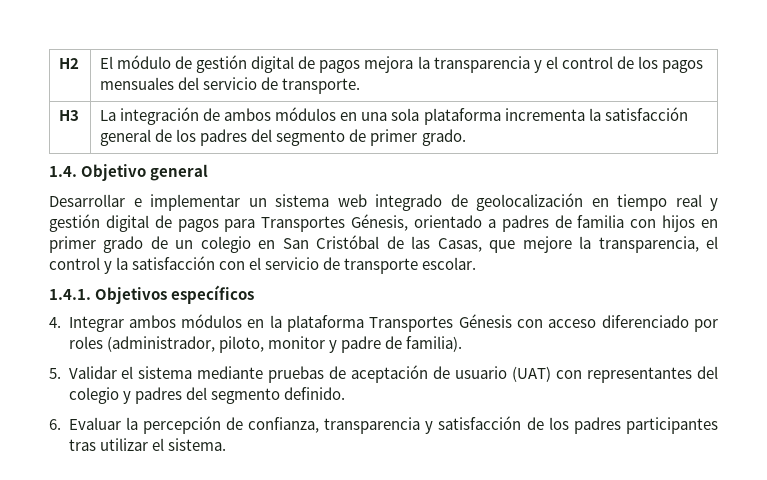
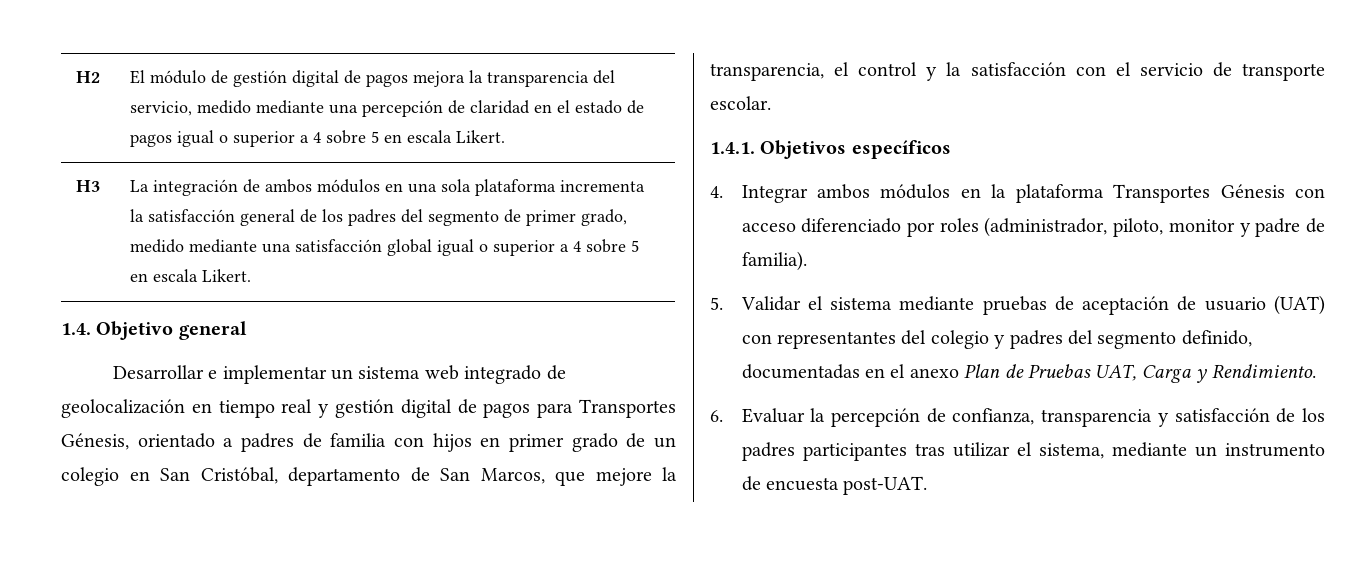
- H2 | El módulo de gestión digital de pagos mejora la transparencia y el control de los pagos mensuales del servicio de transporte.
+ H2 | El módulo de gestión digital de pagos mejora la transparencia del servicio, medido mediante una percepción de claridad en el estado de pagos igual o superior a 4 sobre 5 en escala Likert.
- H3 | La integración de ambos módulos en una sola plataforma incrementa la satisfacción general de los padres del segmento de primer grado.
+ H3 | La integración de ambos módulos en una sola plataforma incrementa la satisfacción general de los padres del segmento de primer grado, medido mediante una satisfacción global igual o superior a 4 sobre 5 en escala Likert.
- Desarrollar e implementar un sistema web integrado de geolocalización en tiempo real y gestión digital de pagos para Transportes Génesis, orientado a padres de familia con hijos en primer grado de un colegio en San Cristóbal de las Casas, que mejore la transparencia, el control y la satisfacción con el servicio de transporte escolar.
+ Desarrollar e implementar un sistema web integrado de geolocalización en tiempo real y gestión digital de pagos para Transportes Génesis, orientado a padres de familia con hijos en primer grado de un colegio en San Cristóbal, departamento de San Marcos, que mejore la transparencia, el control y la satisfacción con el servicio de transporte escolar.
- 5. Validar el sistema mediante pruebas de aceptación de usuario (UAT) con representantes del colegio y padres del segmento definido.
+ 5. Validar el sistema mediante pruebas de aceptación de usuario (UAT) con representantes del colegio y padres del segmento definido, documentadas en el anexo Plan de Pruebas UAT, Carga y Rendimiento.
- 6. Evaluar la percepción de confianza, transparencia y satisfacción de los padres participantes tras utilizar el sistema.
+ 6. Evaluar la percepción de confianza, transparencia y satisfacción de los padres participantes tras utilizar el sistema, mediante un instrumento de encuesta post-UAT.

